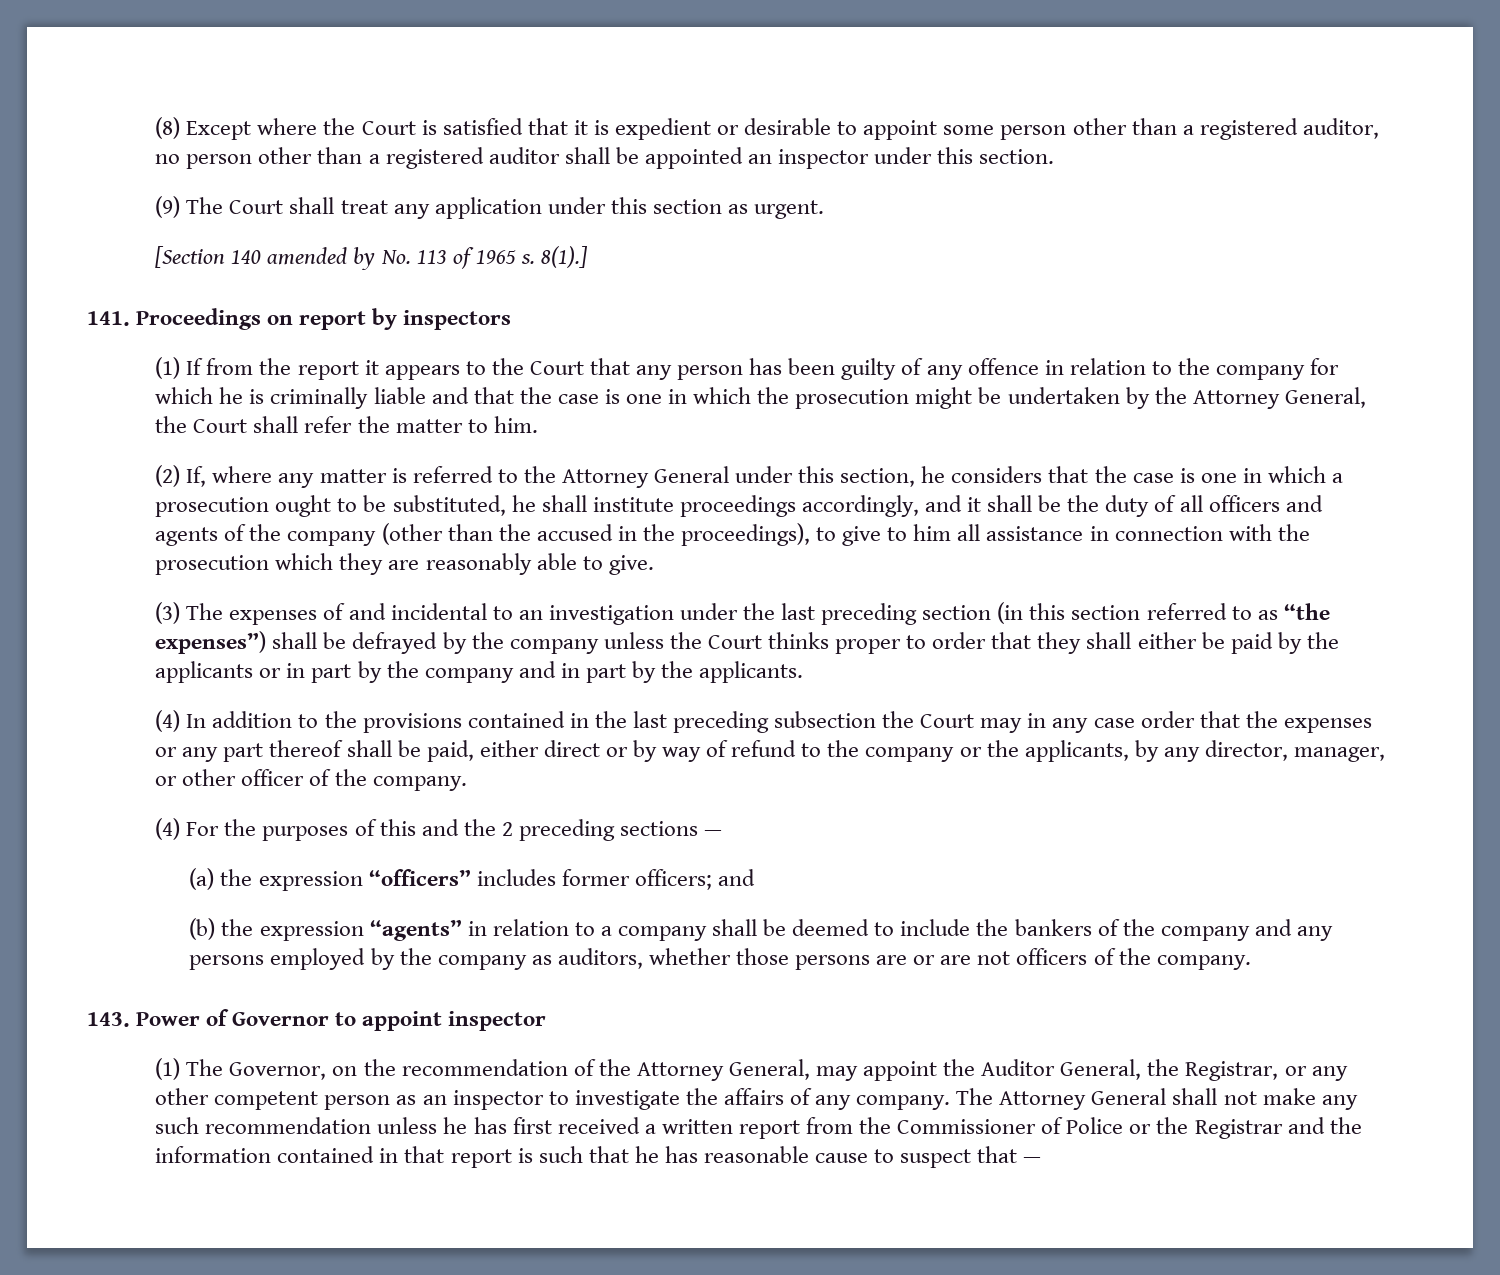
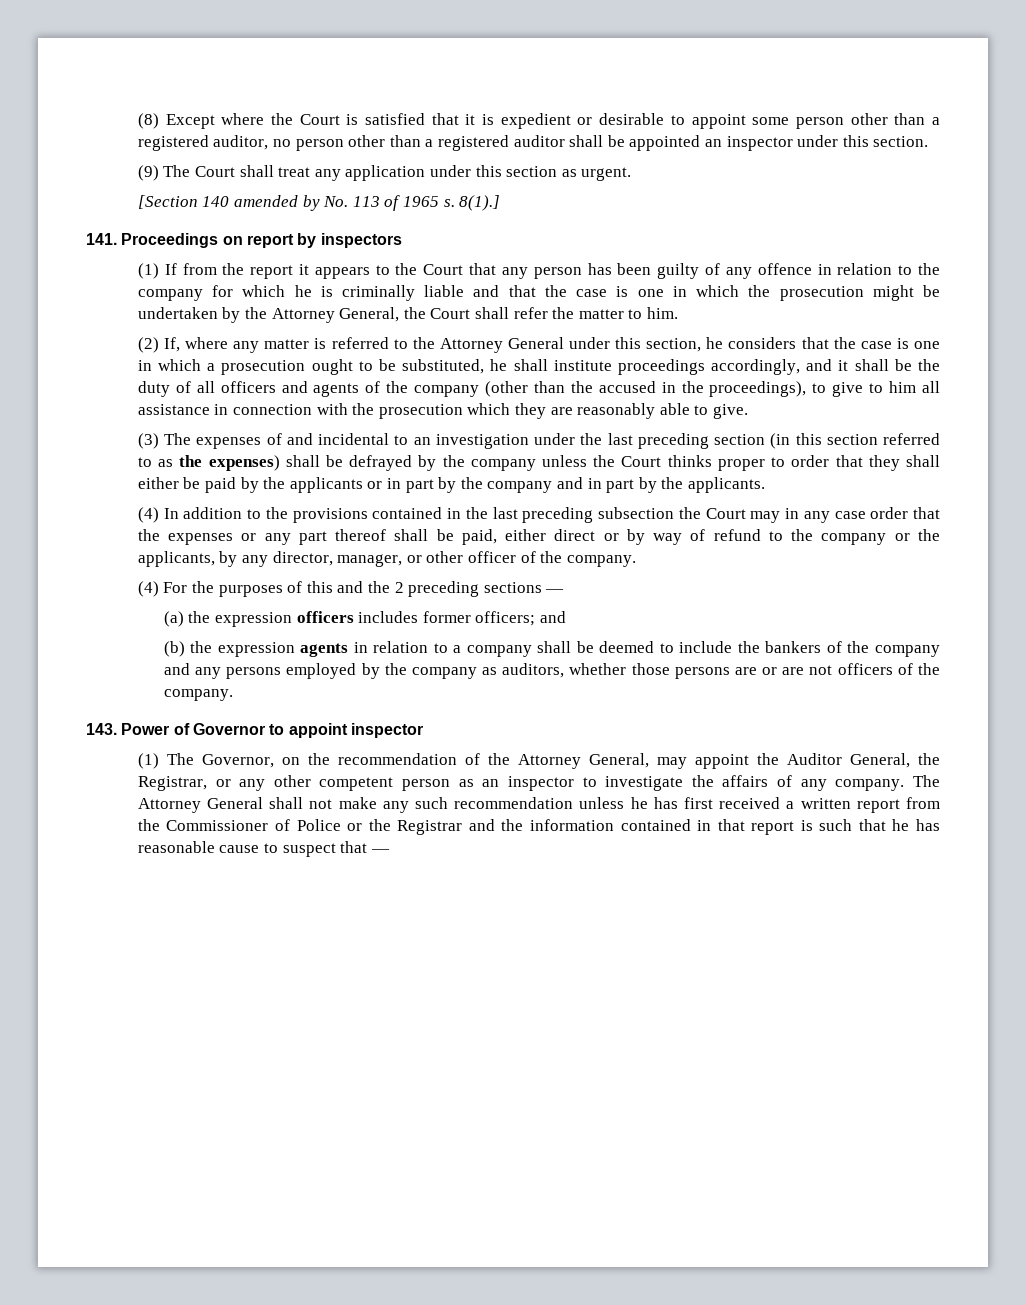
- (3) The expenses of and incidental to an investigation under the last preceding section (in this section referred to as “the expenses”) shall be defrayed by the company unless the Court thinks proper to order that they shall either be paid by the applicants or in part by the company and in part by the applicants.
+ (3) The expenses of and incidental to an investigation under the last preceding section (in this section referred to as the expenses) shall be defrayed by the company unless the Court thinks proper to order that they shall either be paid by the applicants or in part by the company and in part by the applicants.
- (a) the expression “officers” includes former officers; and
+ (a) the expression officers includes former officers; and
- (b) the expression “agents” in relation to a company shall be deemed to include the bankers of the company and any persons employed by the company as auditors, whether those persons are or are not officers of the company.
+ (b) the expression agents in relation to a company shall be deemed to include the bankers of the company and any persons employed by the company as auditors, whether those persons are or are not officers of the company.

